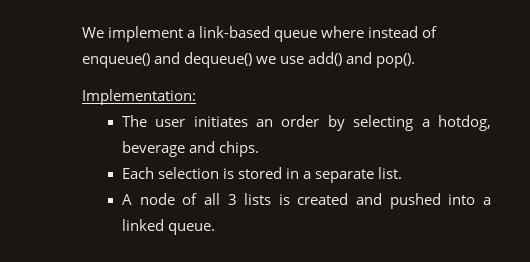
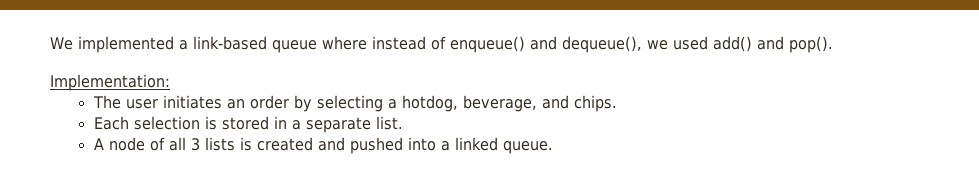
- We implement a link-based queue where instead of enqueue() and dequeue() we use add() and pop().
+ We implemented a link-based queue where instead of enqueue() and dequeue(), we used add() and pop().
- The user initiates an order by selecting a hotdog, beverage and chips.
+ The user initiates an order by selecting a hotdog, beverage, and chips.

